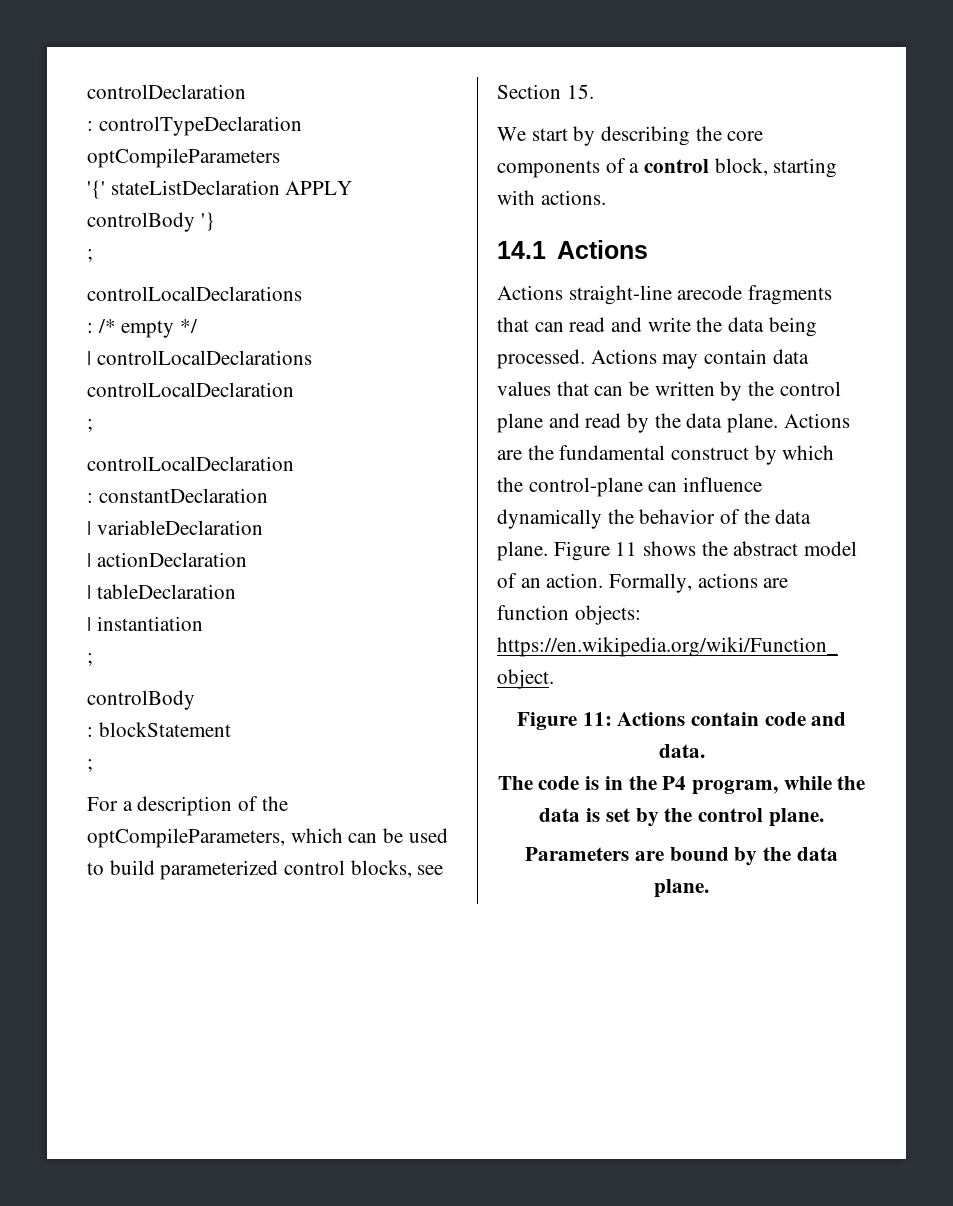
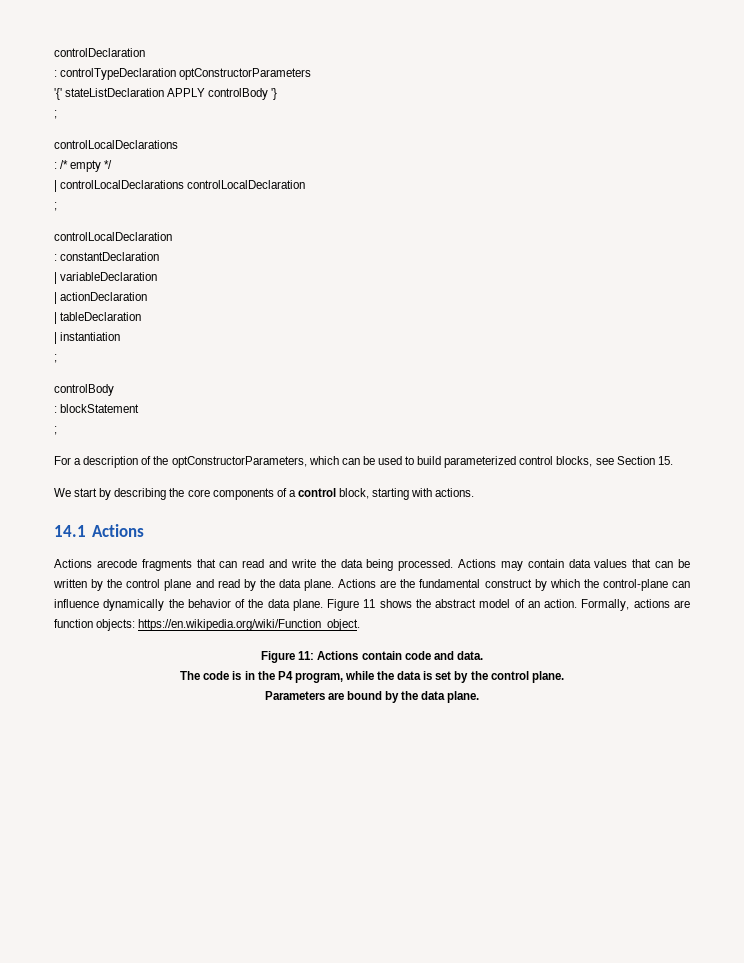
- : controlTypeDeclaration optCompileParameters
+ : controlTypeDeclaration optConstructorParameters
- For a description of the optCompileParameters, which can be used to build parameterized control blocks, see Section 15.
+ For a description of the optConstructorParameters, which can be used to build parameterized control blocks, see Section 15.
- Actions straight-line arecode fragments that can read and write the data being processed.
+ Actions arecode fragments that can read and write the data being processed.

